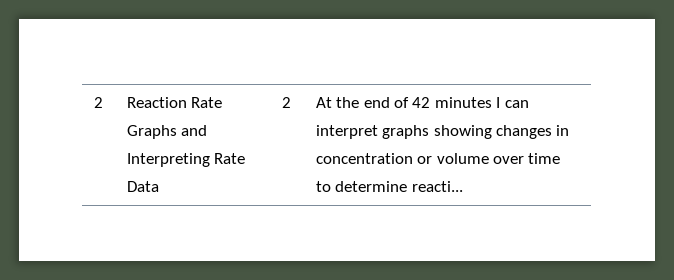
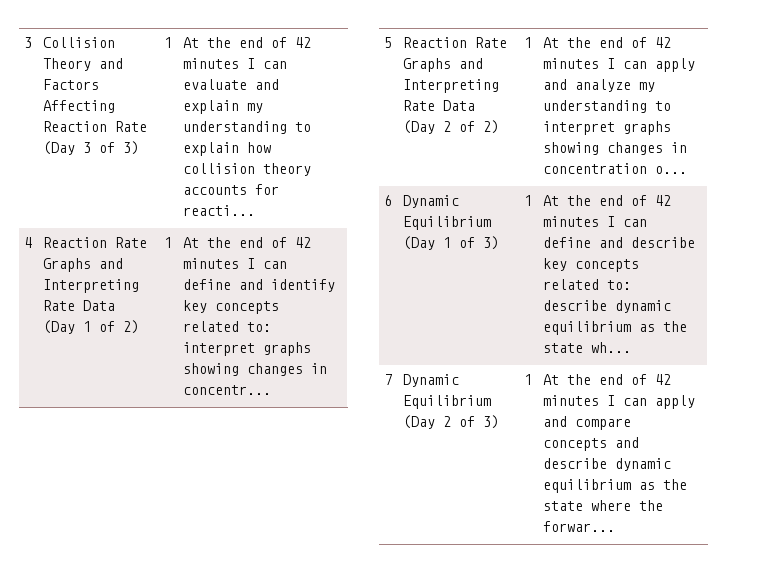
- 2 | Reaction Rate Graphs and Interpreting Rate Data | 2 | At the end of 42 minutes I can interpret graphs showing changes in concentration or volume over time to determine reacti...
+ 3 | Collision Theory and Factors Affecting Reaction Rate (Day 3 of 3) | 1 | At the end of 42 minutes I can evaluate and explain my understanding to explain how collision theory accounts for reacti...
+ 4 | Reaction Rate Graphs and Interpreting Rate Data (Day 1 of 2) | 1 | At the end of 42 minutes I can define and identify key concepts related to: interpret graphs showing changes in concentr...
+ 5 | Reaction Rate Graphs and Interpreting Rate Data (Day 2 of 2) | 1 | At the end of 42 minutes I can apply and analyze my understanding to interpret graphs showing changes in concentration o...
+ 6 | Dynamic Equilibrium (Day 1 of 3) | 1 | At the end of 42 minutes I can define and describe key concepts related to: describe dynamic equilibrium as the state wh...
+ 7 | Dynamic Equilibrium (Day 2 of 3) | 1 | At the end of 42 minutes I can apply and compare concepts and describe dynamic equilibrium as the state where the forwar...

